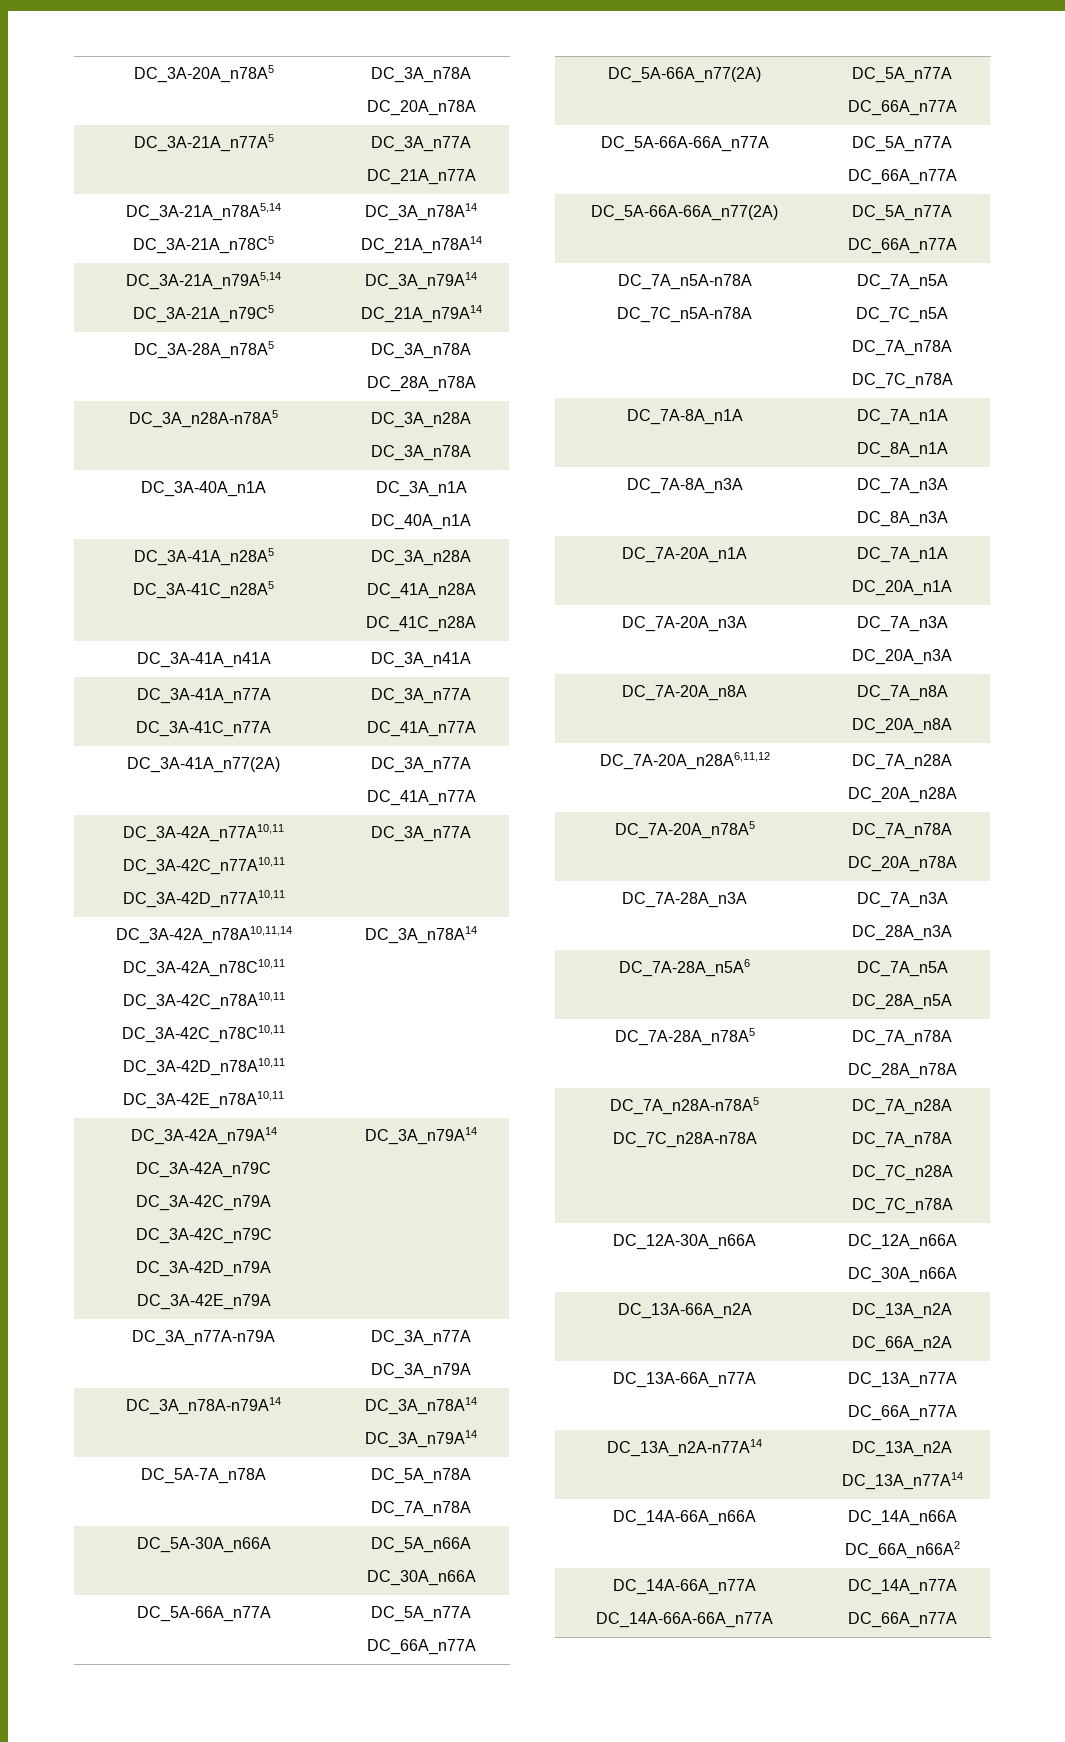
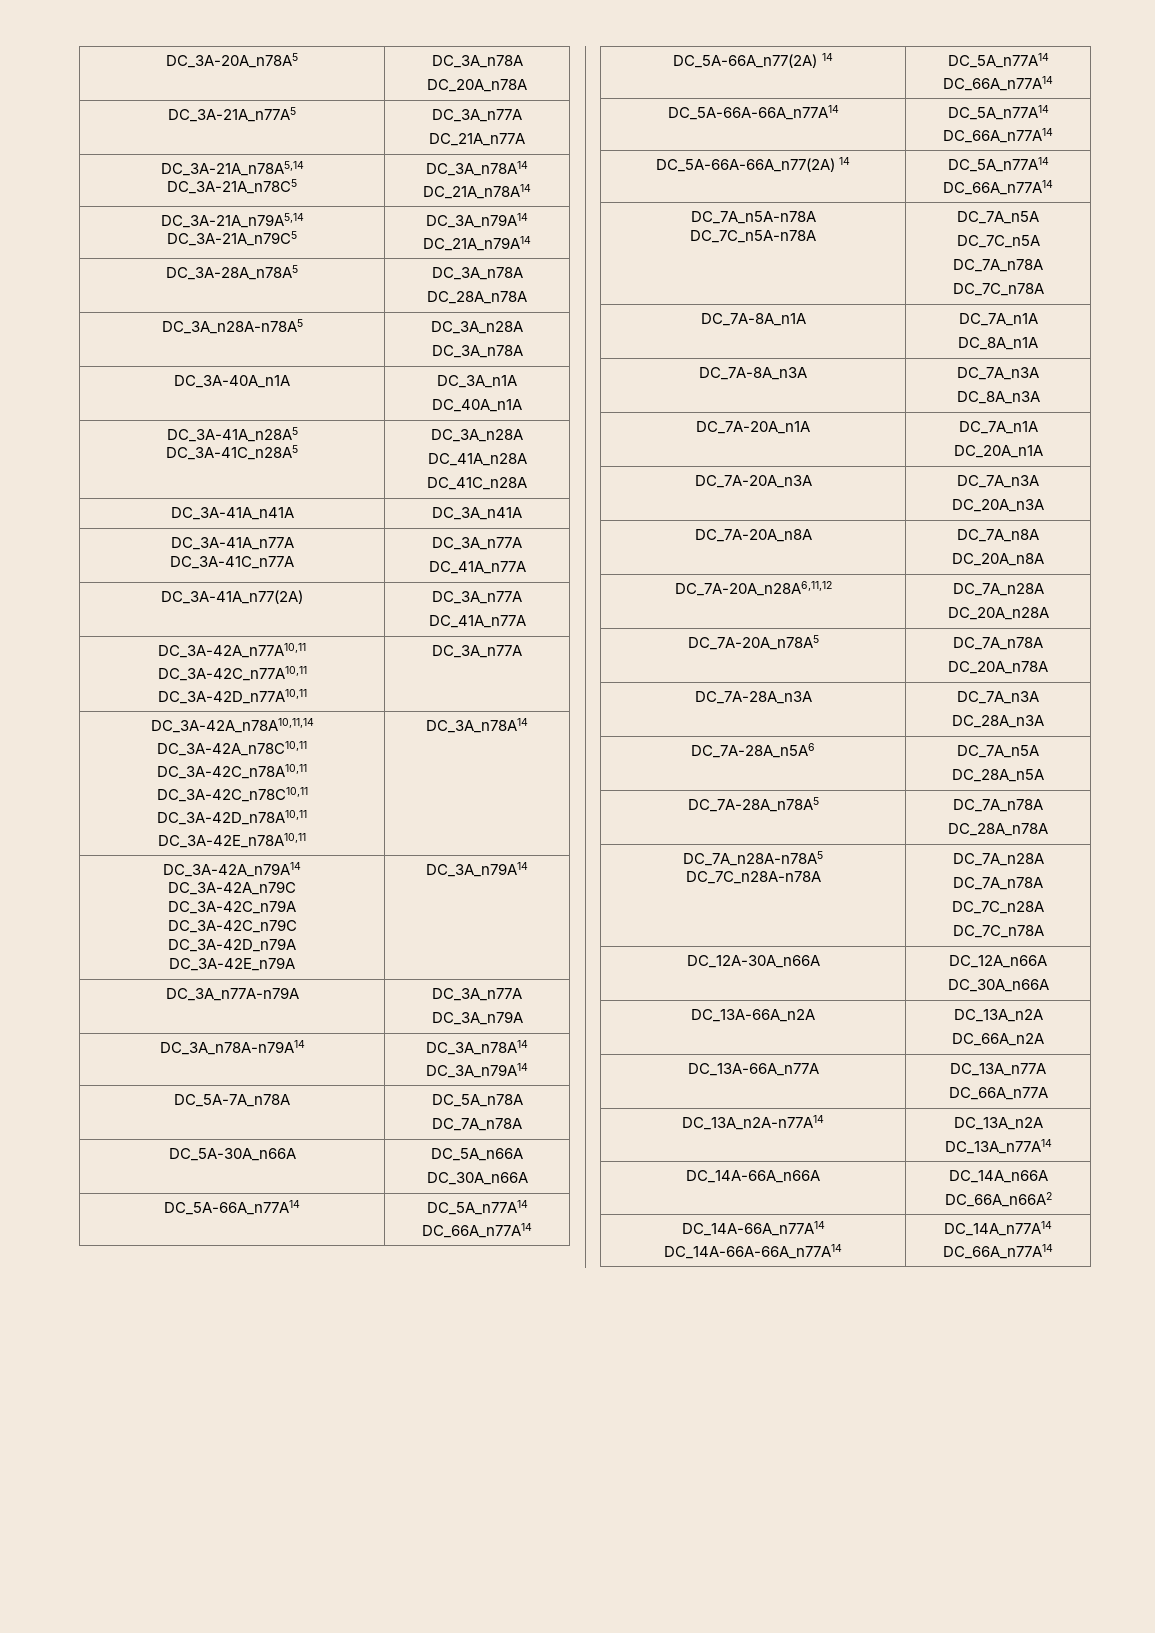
- DC_5A-66A_n77A | DC_5A_n77A
- DC_66A_n77A
- DC_5A-66A_n77(2A) | DC_5A_n77A
- DC_66A_n77A
- DC_5A-66A-66A_n77A | DC_5A_n77A
- DC_66A_n77A
- DC_5A-66A-66A_n77(2A) | DC_5A_n77A
- DC_66A_n77A
+ DC_5A-66A_n77A14 | DC_5A_n77A14
+ DC_66A_n77A14
+ DC_5A-66A_n77(2A) 14 | DC_5A_n77A14
+ DC_66A_n77A14
+ DC_5A-66A-66A_n77A14 | DC_5A_n77A14
+ DC_66A_n77A14
+ DC_5A-66A-66A_n77(2A) 14 | DC_5A_n77A14
+ DC_66A_n77A14
- DC_14A-66A_n77A
- DC_14A-66A-66A_n77A | DC_14A_n77A
- DC_66A_n77A
+ DC_14A-66A_n77A14
+ DC_14A-66A-66A_n77A14 | DC_14A_n77A14
+ DC_66A_n77A14

